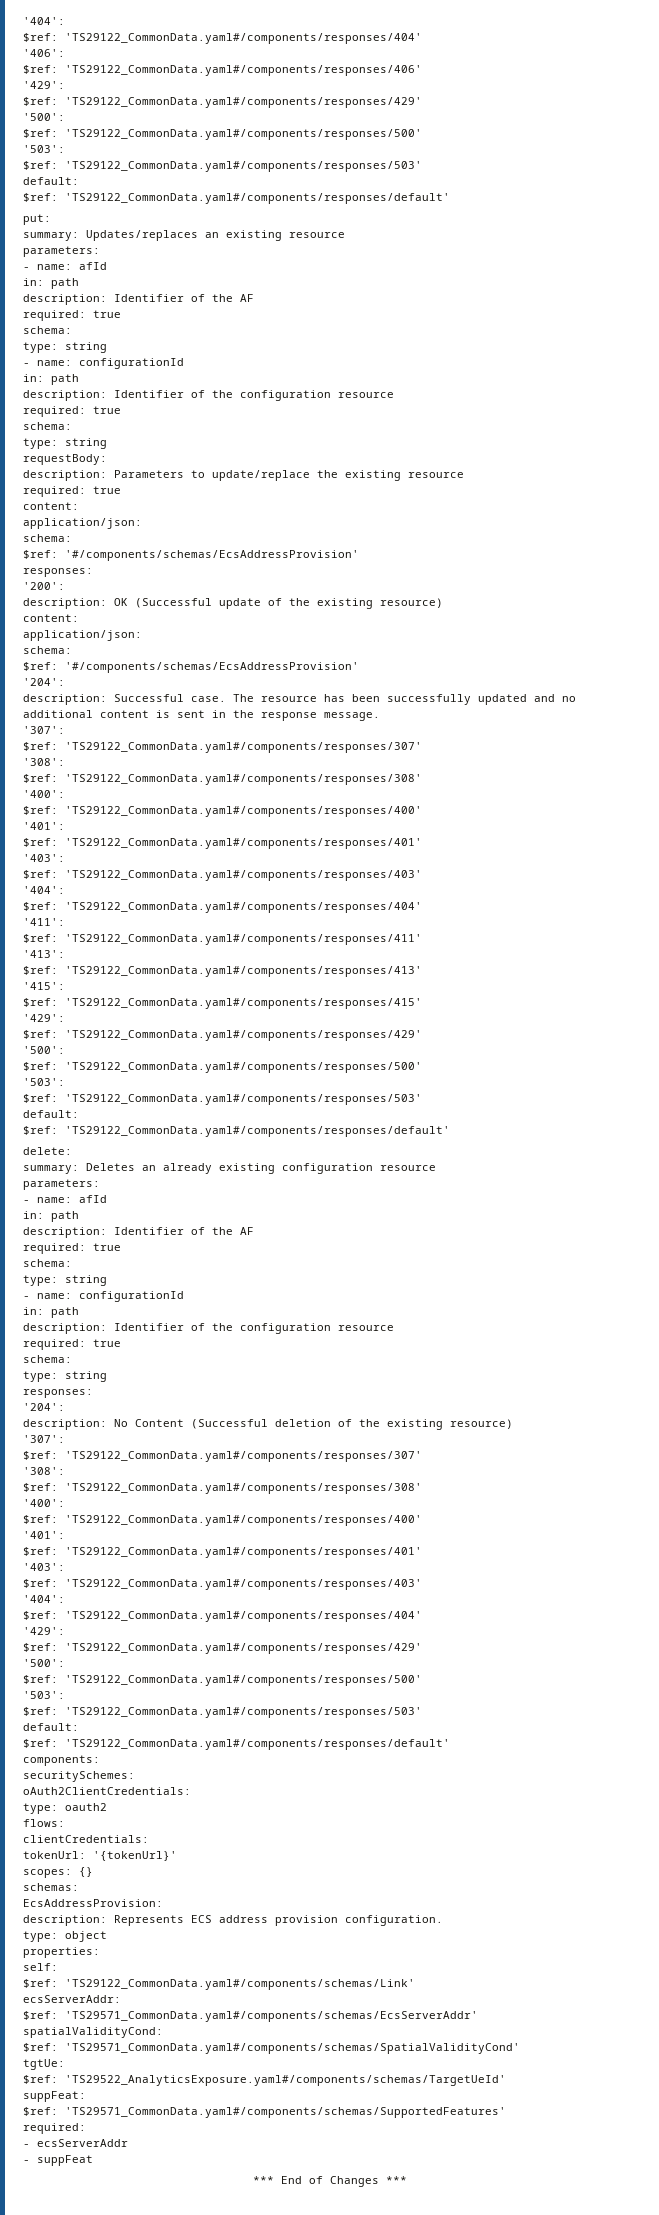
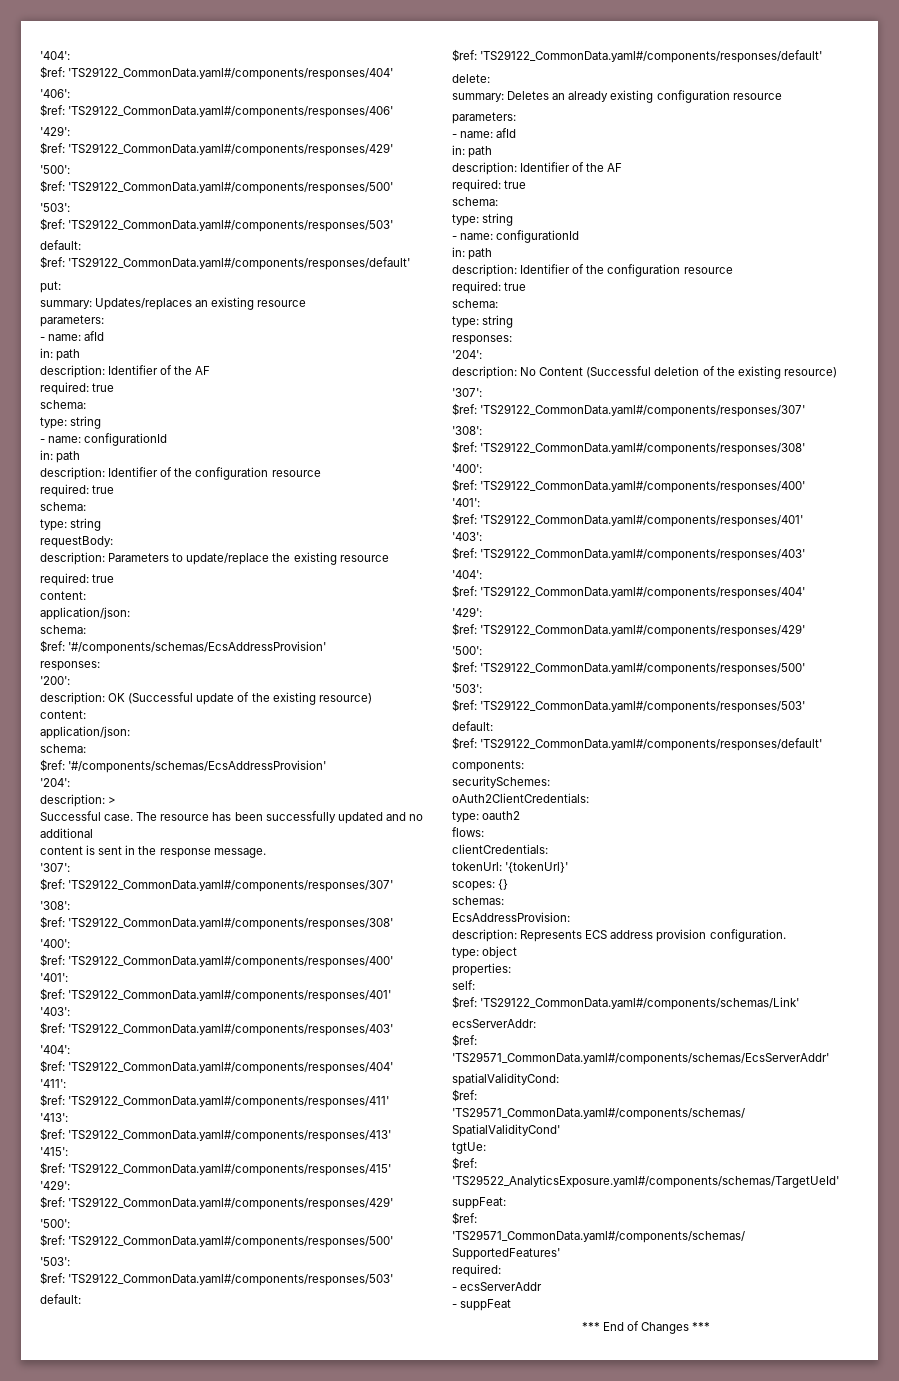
- description: Successful case.
+ description: >
+ Successful case.
- The resource has been successfully updated and no additional content is sent in the response message.
+ The resource has been successfully updated and no additional
+ content is sent in the response message.

